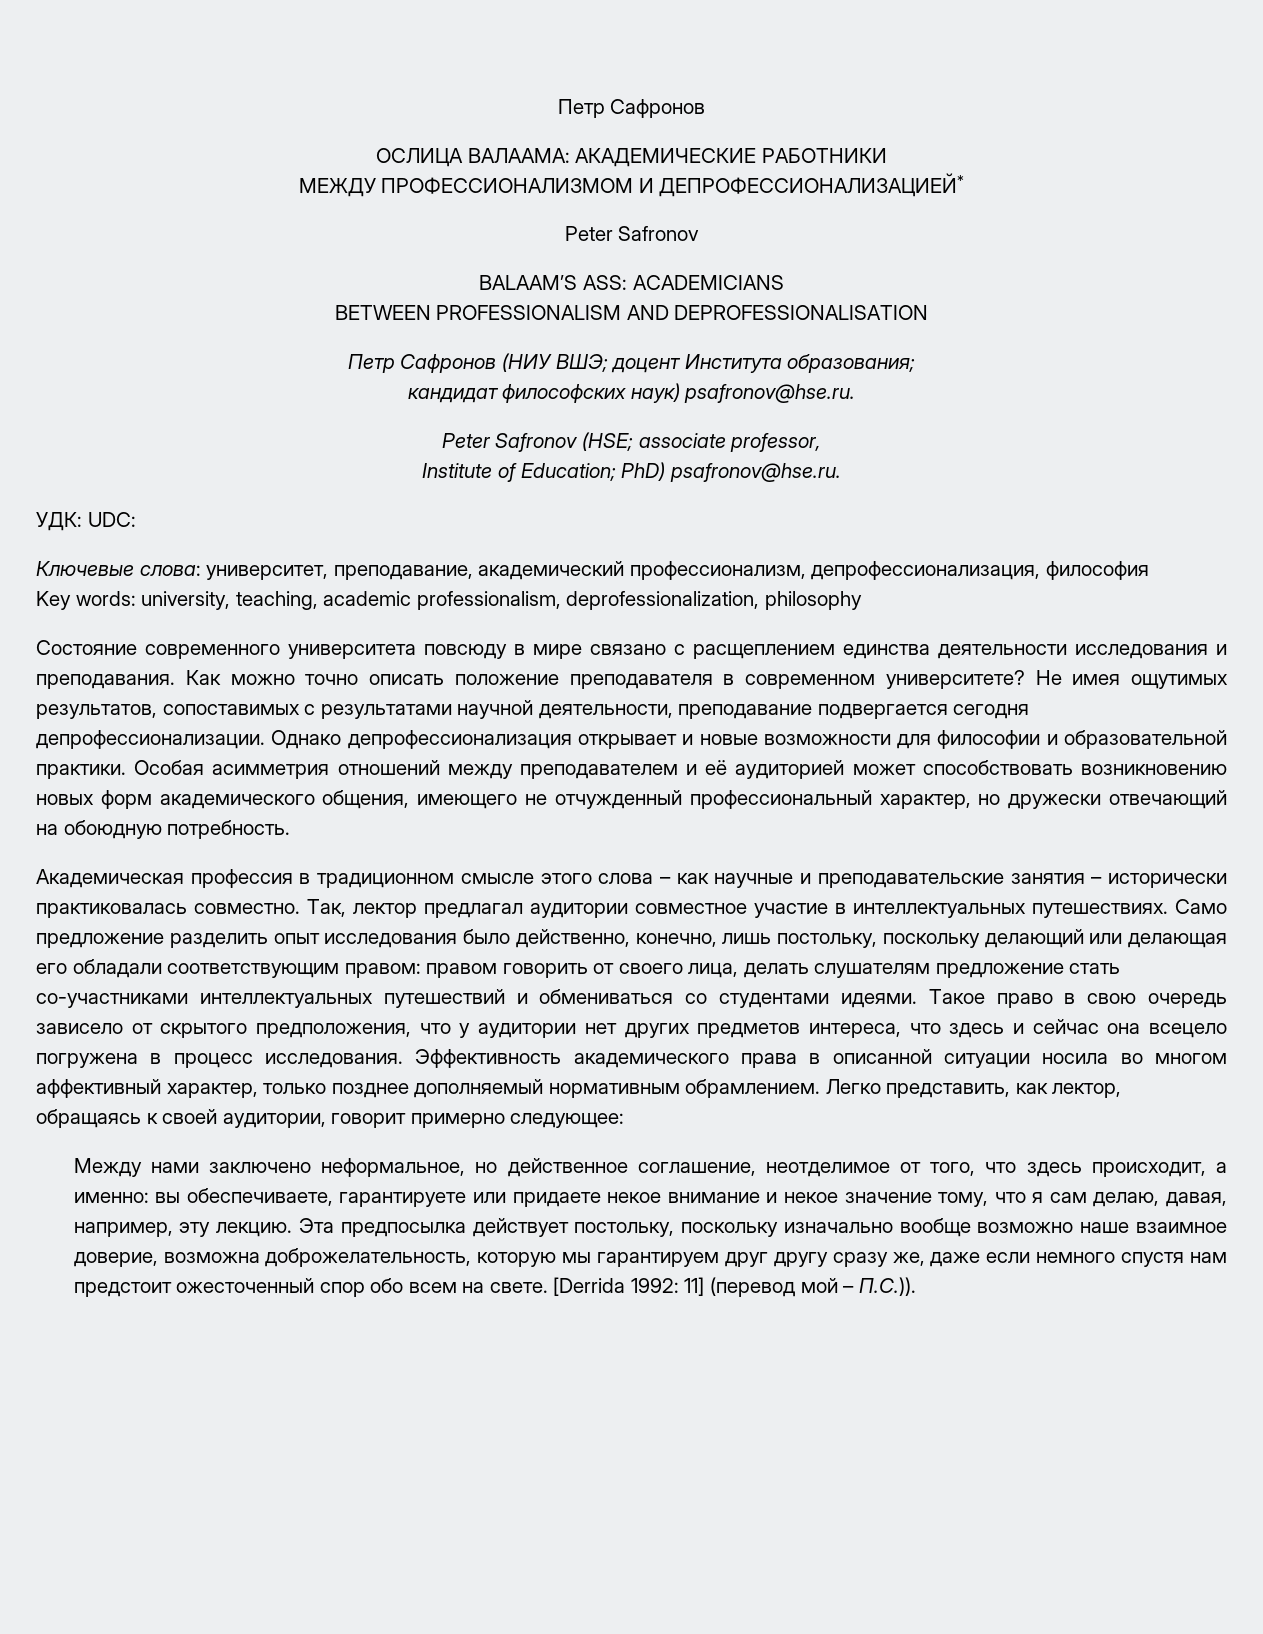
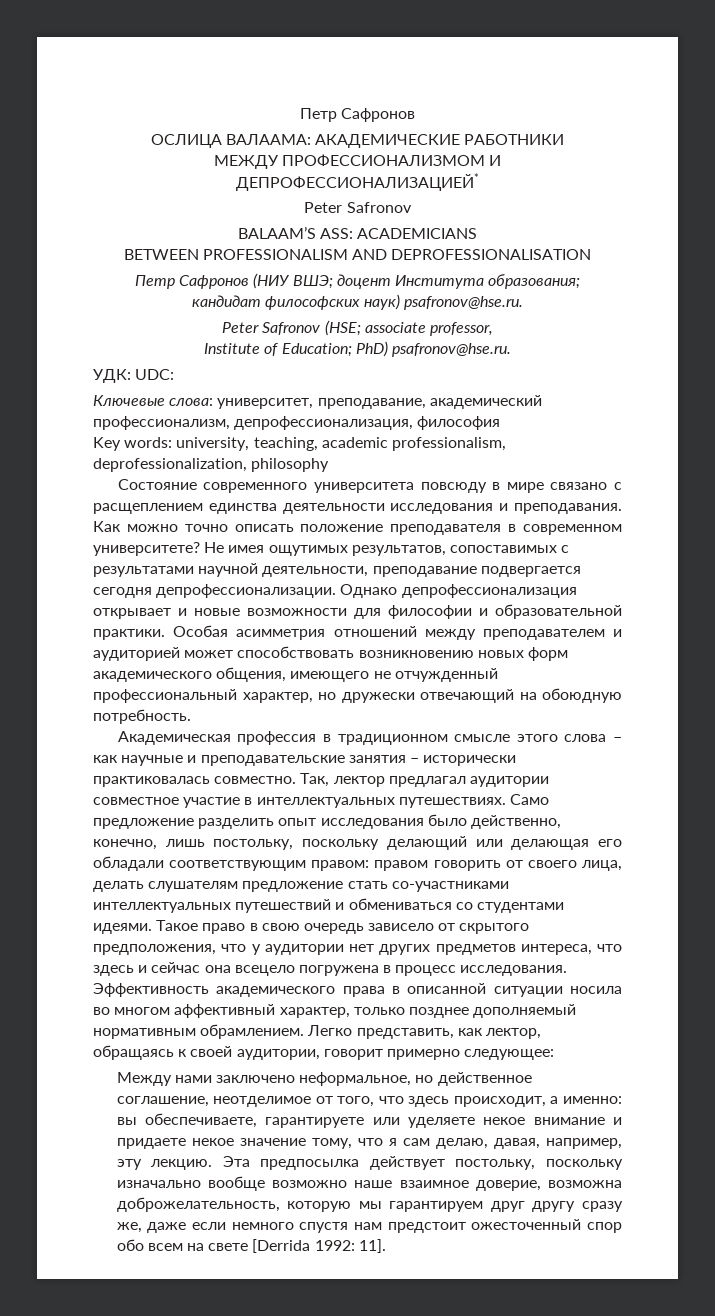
- Особая асимметрия отношений между преподавателем и её аудиторией может способствовать возникновению новых форм академического общения, имеющего не отчужденный профессиональный характер, но дружески отвечающий на обоюдную потребность.
+ Особая асимметрия отношений между преподавателем и аудиторией может способствовать возникновению новых форм академического общения, имеющего не отчужденный профессиональный характер, но дружески отвечающий на обоюдную потребность.
- Между нами заключено неформальное, но действенное соглашение, неотделимое от того, что здесь происходит, а именно: вы обеспечиваете, гарантируете или придаете некое внимание и некое значение тому, что я сам делаю, давая, например, эту лекцию.
+ Между нами заключено неформальное, но действенное соглашение, неотделимое от того, что здесь происходит, а именно: вы обеспечиваете, гарантируете или уделяете некое внимание и придаете некое значение тому, что я сам делаю, давая, например, эту лекцию.
- Эта предпосылка действует постольку, поскольку изначально вообще возможно наше взаимное доверие, возможна доброжелательность, которую мы гарантируем друг другу сразу же, даже если немного спустя нам предстоит ожесточенный спор обо всем на свете. [Derrida 1992: 11] (перевод мой – П.С.)).
+ Эта предпосылка действует постольку, поскольку изначально вообще возможно наше взаимное доверие, возможна доброжелательность, которую мы гарантируем друг другу сразу же, даже если немного спустя нам предстоит ожесточенный спор обо всем на свете [Derrida 1992: 11].

